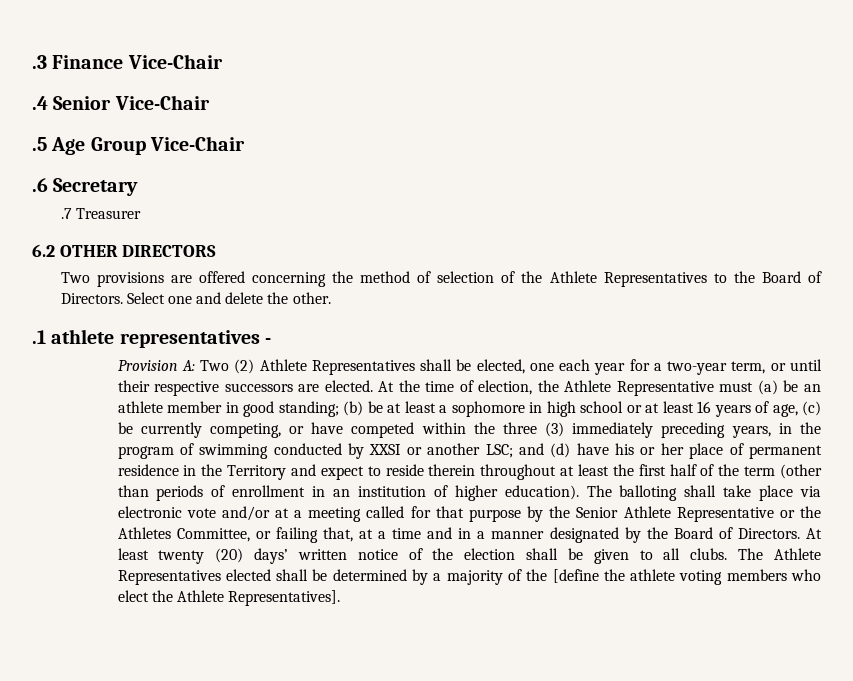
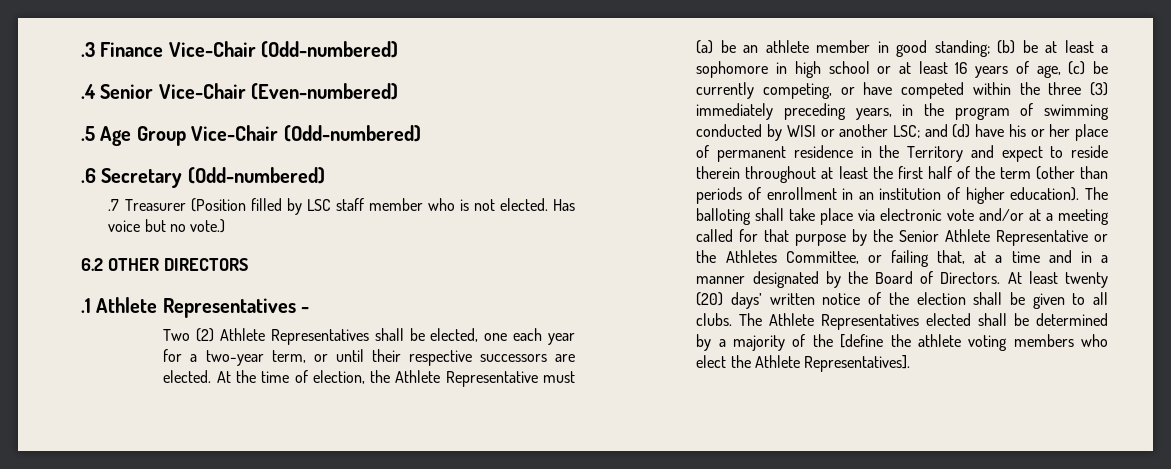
- .3 Finance Vice-Chair
+ .3 Finance Vice-Chair (Odd-numbered)
- .4 Senior Vice-Chair
+ .4 Senior Vice-Chair (Even-numbered)
- .5 Age Group Vice-Chair
+ .5 Age Group Vice-Chair (Odd-numbered)
- .6 Secretary
+ .6 Secretary (Odd-numbered)
- .7 Treasurer
+ .7 Treasurer (Position filled by LSC staff member who is not elected. Has voice but no vote.)
  6.2 OTHER DIRECTORS
- Two provisions are offered concerning the method of selection of the Athlete Representatives to the Board of Directors. Select one and delete the other.
- .1 athlete representatives -
+ .1 Athlete Representatives -
- Provision A: Two (2) Athlete Representatives shall be elected, one each year for a two-year term, or until their respective successors are elected.
+ Two (2) Athlete Representatives shall be elected, one each year for a two-year term, or until their respective successors are elected.
- (b) be at least a sophomore in high school or at least 16 years of age, (c) be currently competing, or have competed within the three (3) immediately preceding years, in the program of swimming conducted by XXSI or another LSC;
+ (b) be at least a sophomore in high school or at least 16 years of age, (c) be currently competing, or have competed within the three (3) immediately preceding years, in the program of swimming conducted by WISI or another LSC;

